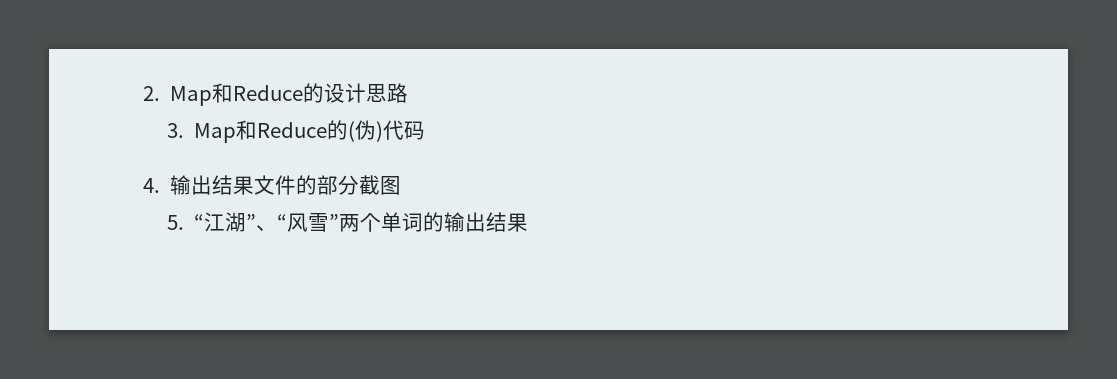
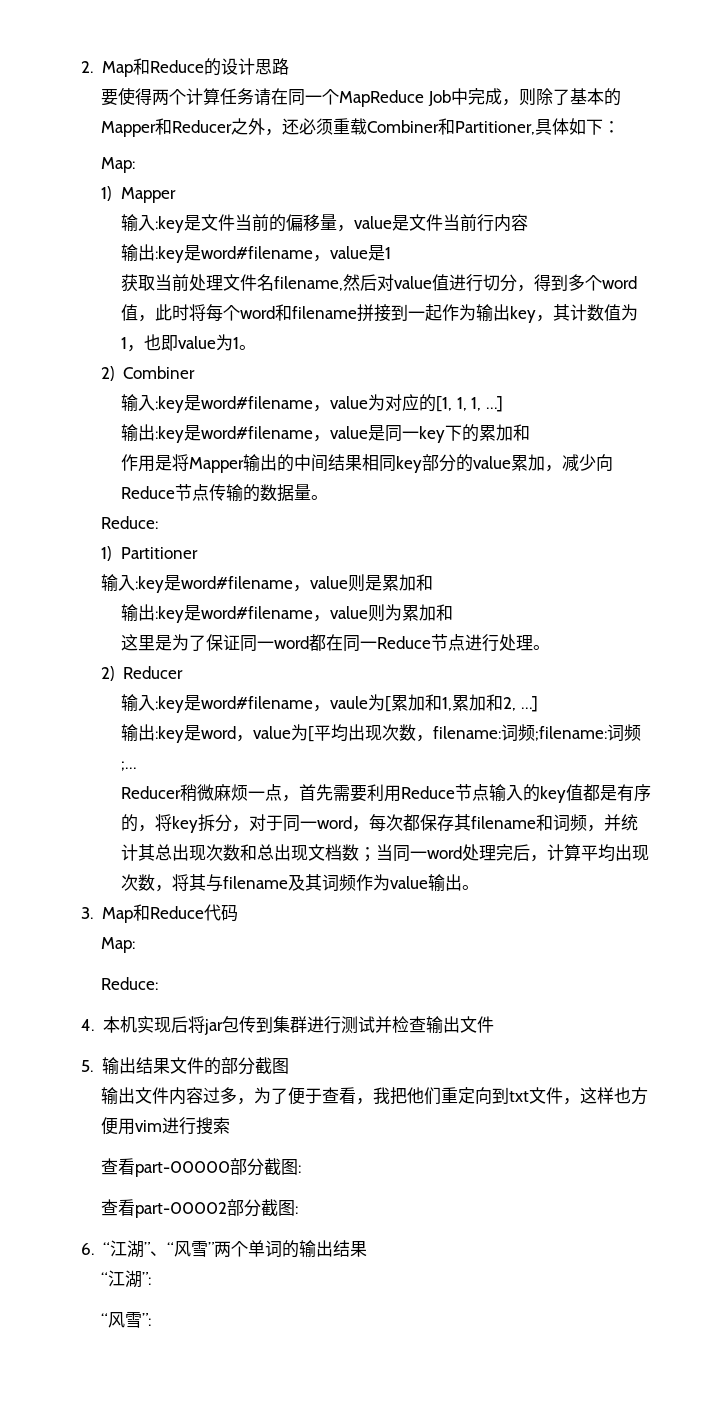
- 3. Map和Reduce的(伪)代码
- 4.输出结果文件的部分截图
+ 要使得两个计算任务请在同一个MapReduce Job中完成，则除了基本的Mapper和Reducer之外，还必须重载Combiner和Partitioner,具体如下：
+ Map:
+ 1) Mapper
+ 输入:key是文件当前的偏移量，value是文件当前行内容
+ 输出:key是word#filename，value是1
+ 获取当前处理文件名filename,然后对value值进行切分，得到多个word值，此时将每个word和filename拼接到一起作为输出key，其计数值为1，也即value为1。
+ 2) Combiner
+ 输入:key是word#filename，value为对应的[1, 1, 1, …]
+ 输出:key是word#filename，value是同一key下的累加和
+ 作用是将Mapper输出的中间结果相同key部分的value累加，减少向Reduce节点传输的数据量。
+ Reduce:
+ 1) Partitioner
+ 输入:key是word#filename，value则是累加和
+ 输出:key是word#filename，value则为累加和
+ 这里是为了保证同一word都在同一Reduce节点进行处理。
+ 2) Reducer
+ 输入:key是word#filename，vaule为[累加和1,累加和2, …]
+ 输出:key是word，value为[平均出现次数，filename:词频;filename:词频;…
+ Reducer稍微麻烦一点，首先需要利用Reduce节点输入的key值都是有序的，将key拆分，对于同一word，每次都保存其filename和词频，并统计其总出现次数和总出现文档数；当同一word处理完后，计算平均出现次数，将其与filename及其词频作为value输出。
+ 3. Map和Reduce代码
+ Map:
+ Reduce:
+ 4.本机实现后将jar包传到集群进行测试并检查输出文件
+ 5.输出结果文件的部分截图
- 5. “江湖”、“风雪”两个单词的输出结果
+ 输出文件内容过多，为了便于查看，我把他们重定向到txt文件，这样也方便用vim进行搜索
+ 查看part-00000部分截图:
+ 查看part-00002部分截图:
+ 6. “江湖”、“风雪”两个单词的输出结果
+ “江湖”:
+ “风雪”:

